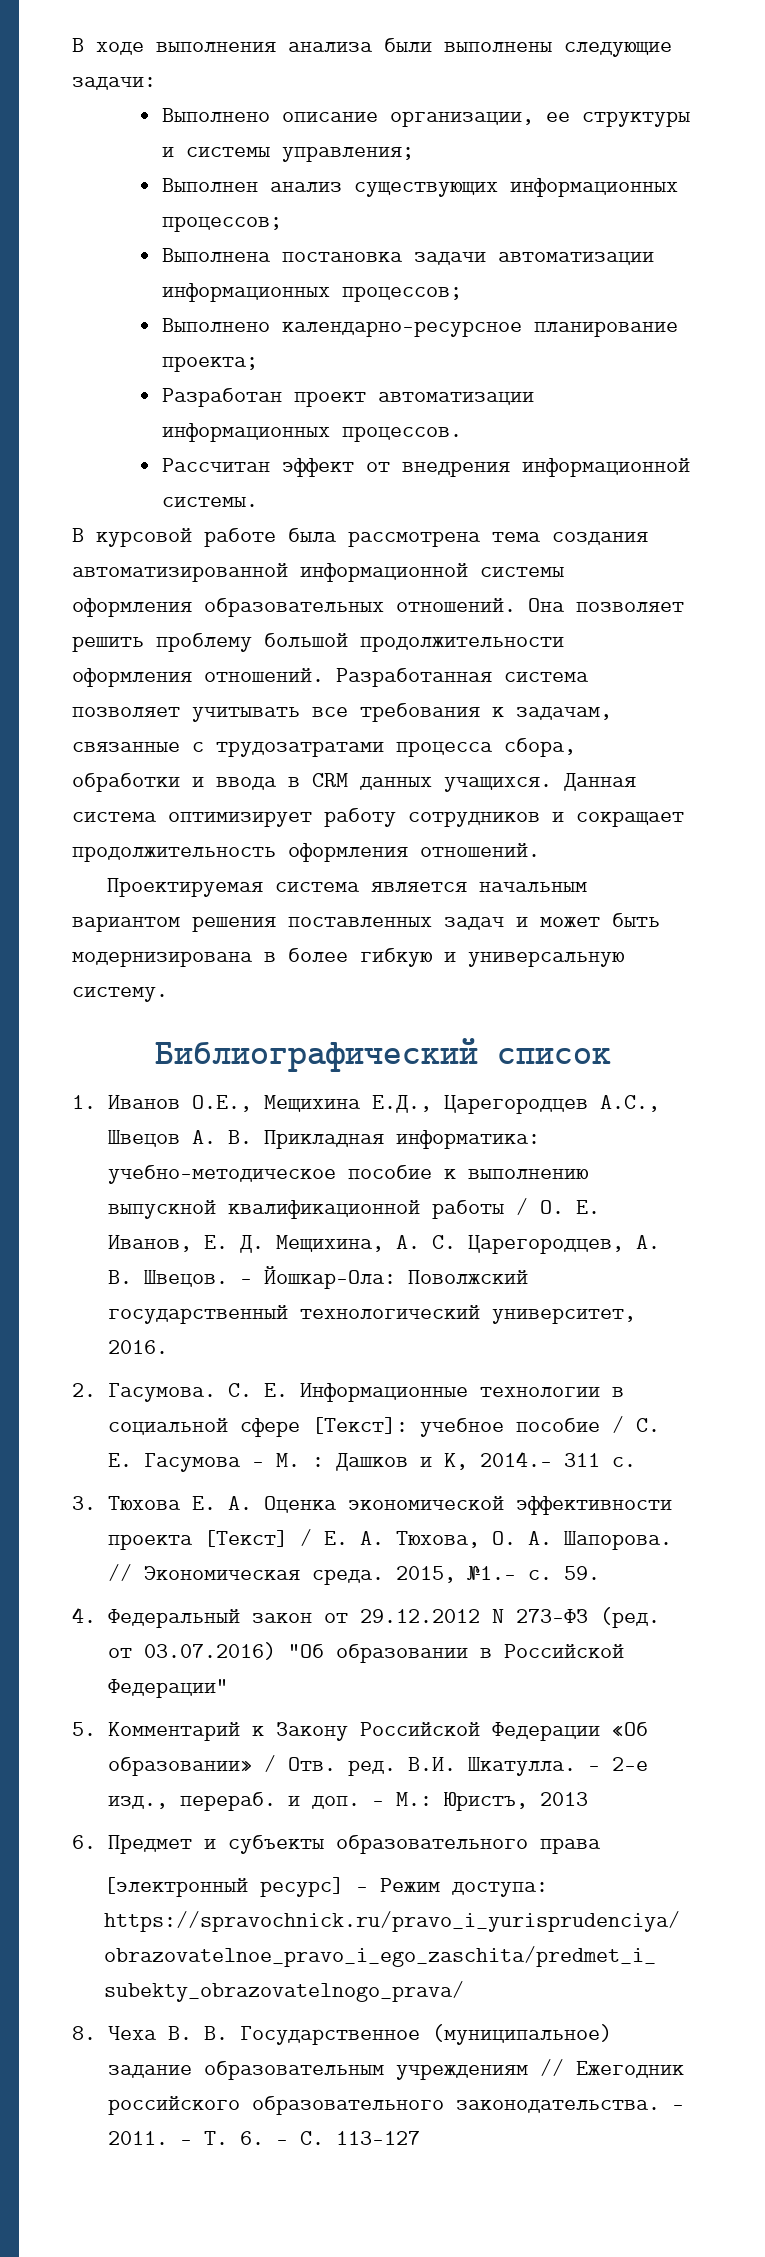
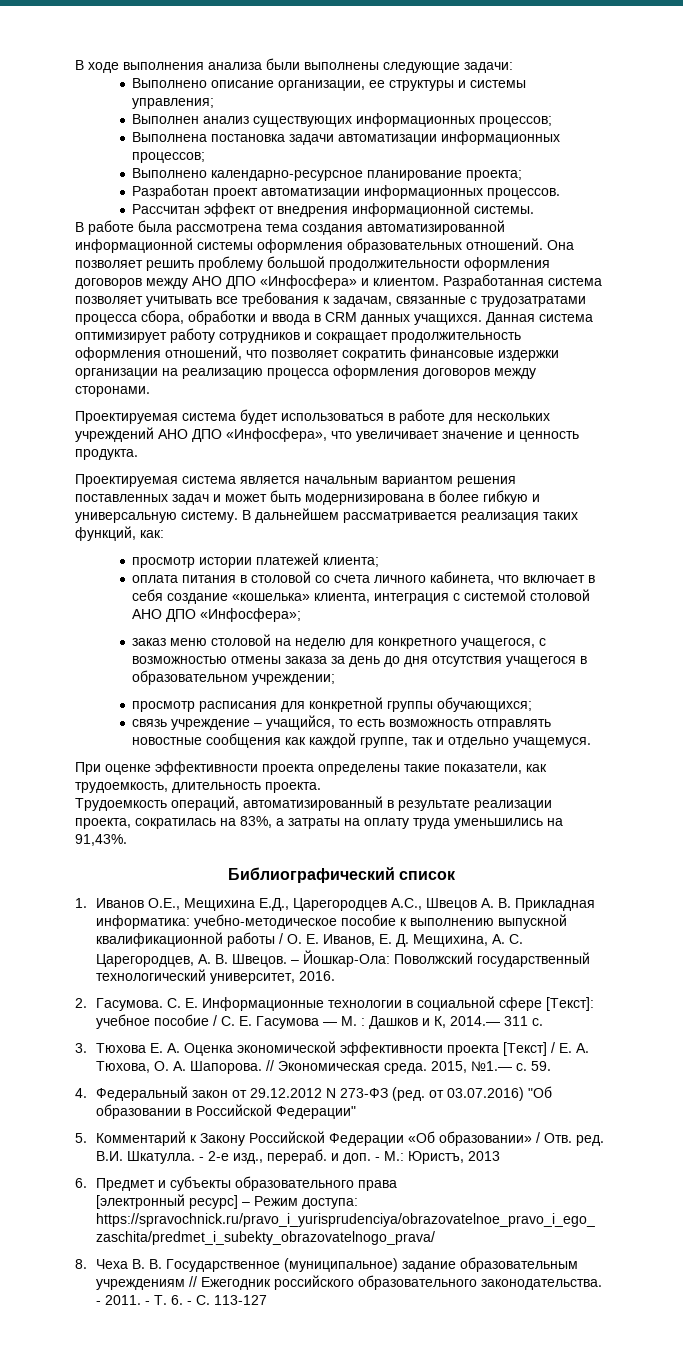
- В курсовой работе была рассмотрена тема создания автоматизированной информационной системы оформления образовательных отношений.
+ В работе была рассмотрена тема создания автоматизированной информационной системы оформления образовательных отношений.
- Она позволяет решить проблему большой продолжительности оформления отношений.
+ Она позволяет решить проблему большой продолжительности оформления договоров между АНО ДПО «Инфосфера» и клиентом.
- Данная система оптимизирует работу сотрудников и сокращает продолжительность оформления отношений.
+ Данная система оптимизирует работу сотрудников и сокращает продолжительность оформления отношений, что позволяет сократить финансовые издержки организации на реализацию процесса оформления договоров между сторонами.
+ Проектируемая система будет использоваться в работе для нескольких учреждений АНО ДПО «Инфосфера», что увеличивает значение и ценность продукта.
+ В дальнейшем рассматривается реализация таких функций, как:
+ просмотр истории платежей клиента;
+ оплата питания в столовой со счета личного кабинета, что включает в себя создание «кошелька» клиента, интеграция с системой столовой АНО ДПО «Инфосфера»;
+ заказ меню столовой на неделю для конкретного учащегося, с возможностью отмены заказа за день до дня отсутствия учащегося в образовательном учреждении;
+ просмотр расписания для конкретной группы обучающихся;
+ связь учреждение – учащийся, то есть возможность отправлять новостные сообщения как каждой группе, так и отдельно учащемуся.
+ При оценке эффективности проекта определены такие показатели, как трудоемкость, длительность проекта.
+ Трудоемкость операций, автоматизированный в результате реализации проекта, сократилась на 83%, а затраты на оплату труда уменьшились на 91,43%.

